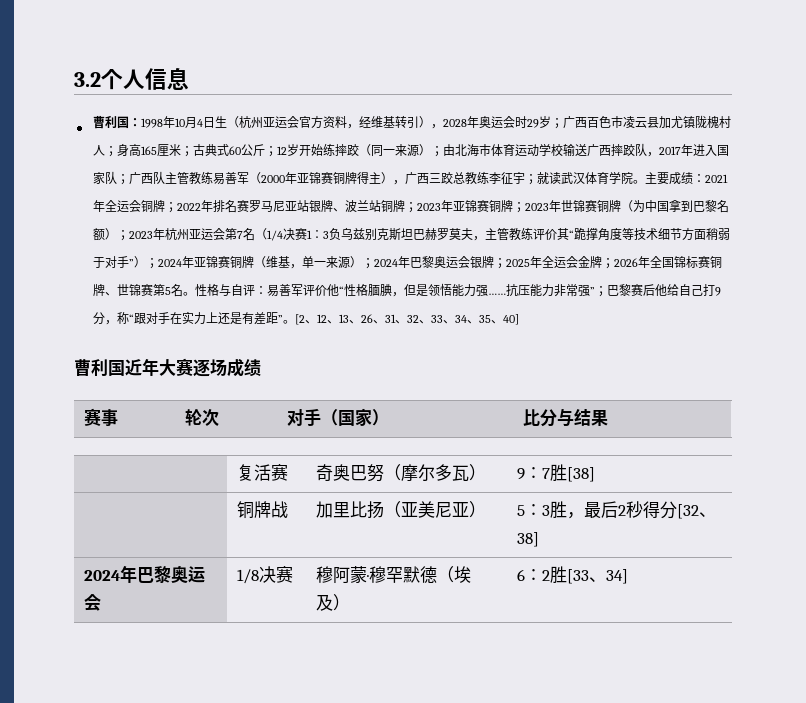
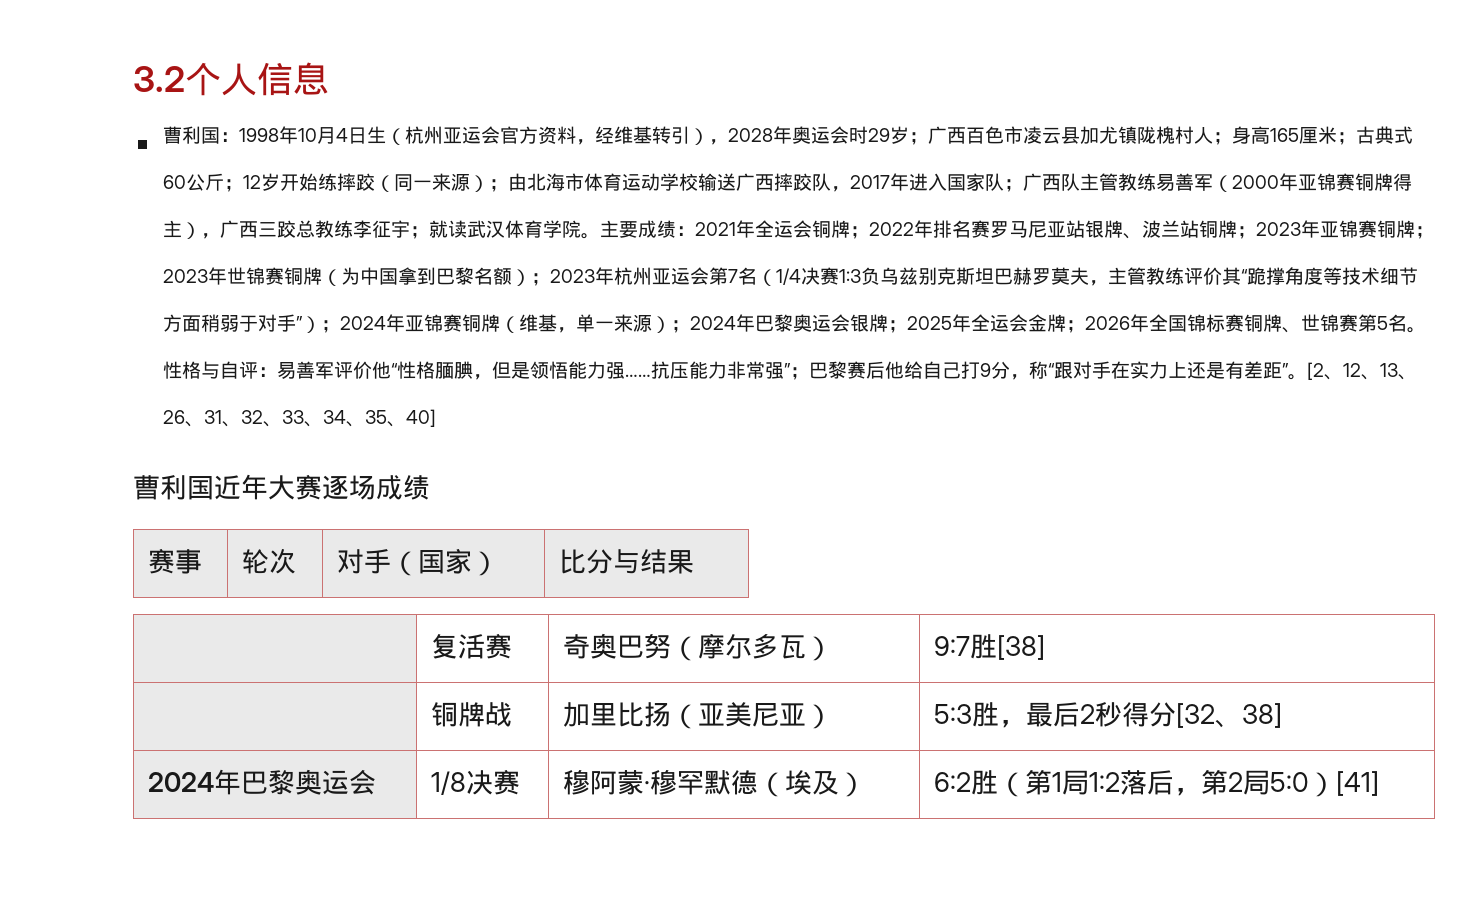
- 2024年巴黎奥运会 | 1/8决赛 | 穆阿蒙·穆罕默德（埃及） | 6∶2胜[33、34]
+ 2024年巴黎奥运会 | 1/8决赛 | 穆阿蒙·穆罕默德（埃及） | 6∶2胜（第1局1∶2落后，第2局5∶0）[41]

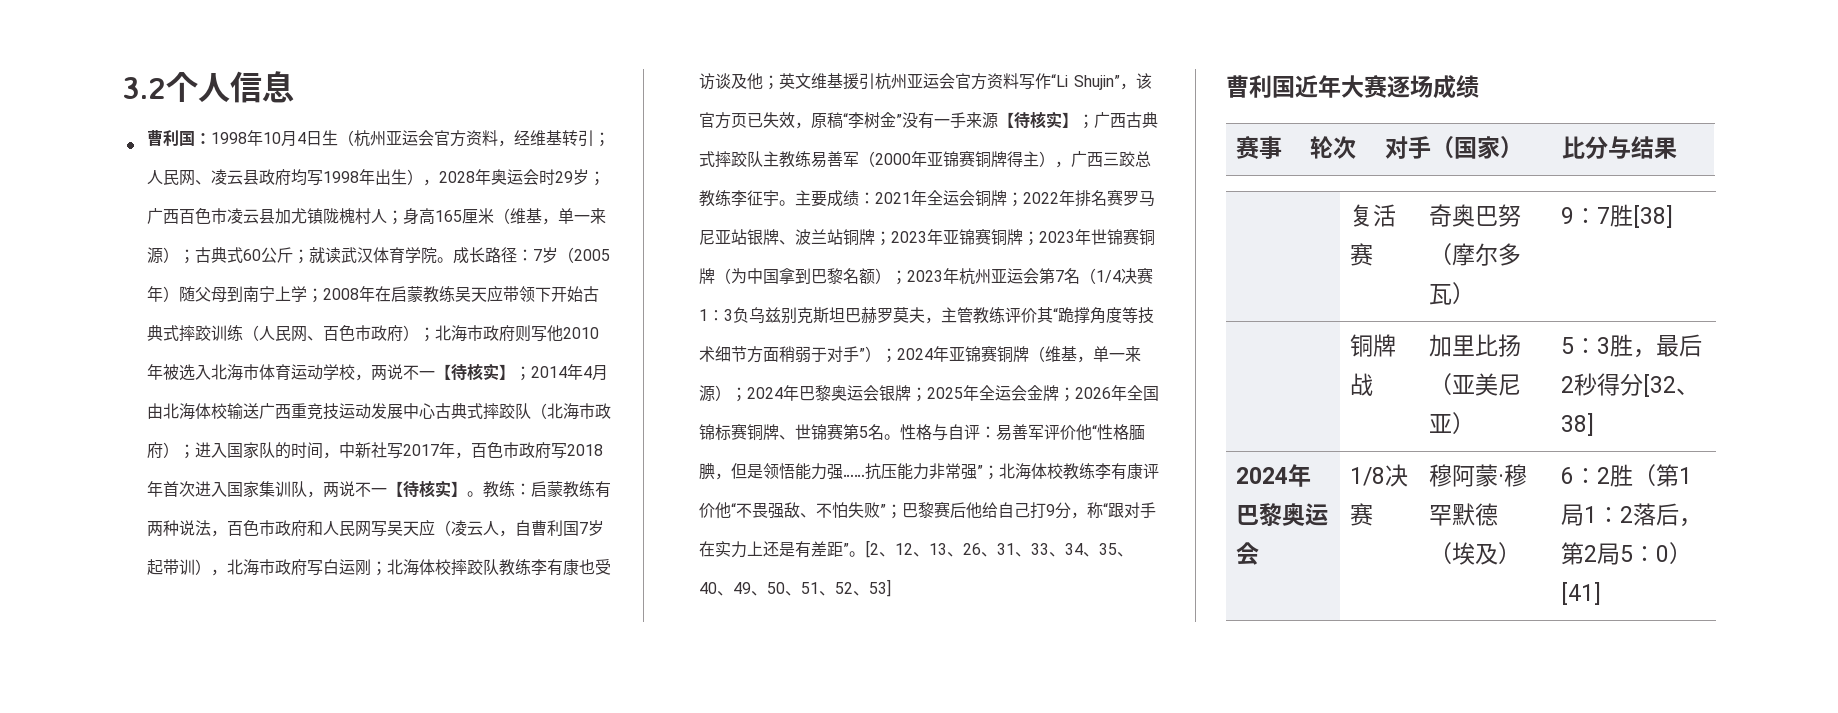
- 曹利国：1998年10月4日生（杭州亚运会官方资料，经维基转引），2028年奥运会时29岁；广西百色市凌云县加尤镇陇槐村人；身高165厘米；古典式60公斤；12岁开始练摔跤（同一来源）；由北海市体育运动学校输送广西摔跤队，2017年进入国家队；广西队主管教练易善军（2000年亚锦赛铜牌得主），广西三跤总教练李征宇；就读武汉体育学院。
+ 曹利国：1998年10月4日生（杭州亚运会官方资料，经维基转引；人民网、凌云县政府均写1998年出生），2028年奥运会时29岁；广西百色市凌云县加尤镇陇槐村人；身高165厘米（维基，单一来源）；古典式60公斤；就读武汉体育学院。成长路径：7岁（2005年）随父母到南宁上学；2008年在启蒙教练吴天应带领下开始古典式摔跤训练（人民网、百色市政府）；北海市政府则写他2010年被选入北海市体育运动学校，两说不一【待核实】；2014年4月由北海体校输送广西重竞技运动发展中心古典式摔跤队（北海市政府）；进入国家队的时间，中新社写2017年，百色市政府写2018年首次进入国家集训队，两说不一【待核实】。教练：启蒙教练有两种说法，百色市政府和人民网写吴天应（凌云人，自曹利国7岁起带训），北海市政府写白运刚；北海体校摔跤队教练李有康也受访谈及他；英文维基援引杭州亚运会官方资料写作“Li Shujin”，该官方页已失效，原稿“李树金”没有一手来源【待核实】；广西古典式摔跤队主教练易善军（2000年亚锦赛铜牌得主），广西三跤总教练李征宇。
- 抗压能力非常强”；巴黎赛后他给自己打9分，称“跟对手在实力上还是有差距”。
+ 抗压能力非常强”；北海体校教练李有康评价他“不畏强敌、不怕失败”；巴黎赛后他给自己打9分，称“跟对手在实力上还是有差距”。
- [2、12、13、26、31、32、33、34、35、40]
+ [2、12、13、26、31、33、34、35、40、49、50、51、52、53]

